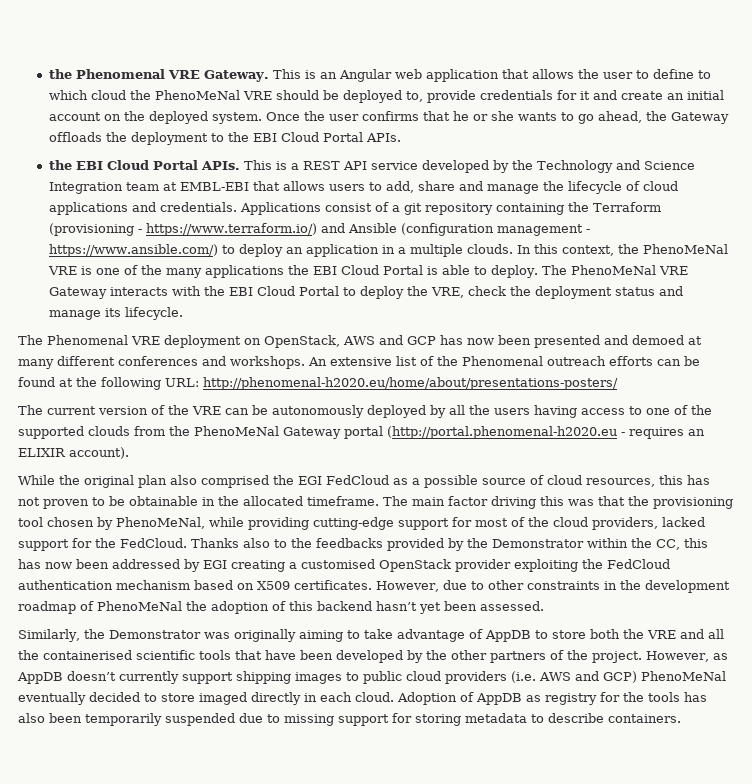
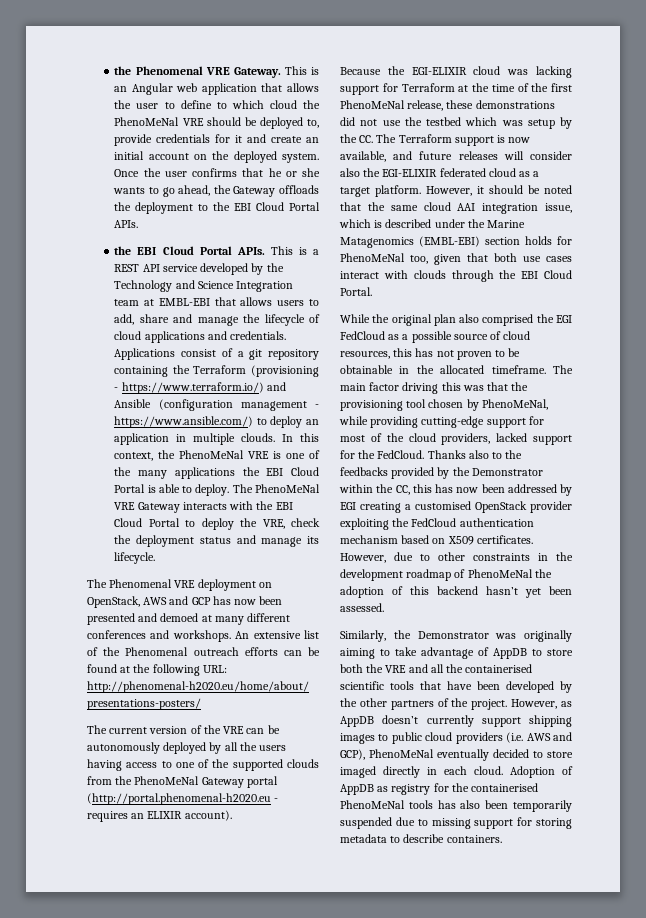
- Applications consist of a git repository containing the Terraform (provisioning - https://www.terraform.io/) and Ansible (configuration management - https://www.ansible.com/) to deploy an application in a multiple clouds.
+ Applications consist of a git repository containing the Terraform (provisioning - https://www.terraform.io/) and Ansible (configuration management - https://www.ansible.com/) to deploy an application in multiple clouds.
+ Because the EGI-ELIXIR cloud was lacking support for Terraform at the time of the first PhenoMeNal release, these demonstrations did not use the testbed which was setup by the CC. The Terraform support is now available, and future releases will consider also the EGI-ELIXIR federated cloud as a target platform. However, it should be noted that the same cloud AAI integration issue, which is described under the Marine Matagenomics (EMBL-EBI) section holds for PhenoMeNal too, given that both use cases interact with clouds through the EBI Cloud Portal.
- However, as AppDB doesn’t currently support shipping images to public cloud providers (i.e. AWS and GCP) PhenoMeNal eventually decided to store imaged directly in each cloud.
+ However, as AppDB doesn’t currently support shipping images to public cloud providers (i.e. AWS and GCP), PhenoMeNal eventually decided to store imaged directly in each cloud.
- Adoption of AppDB as registry for the tools has also been temporarily suspended due to missing support for storing metadata to describe containers.
+ Adoption of AppDB as registry for the containerised PhenoMeNal tools has also been temporarily suspended due to missing support for storing metadata to describe containers.

